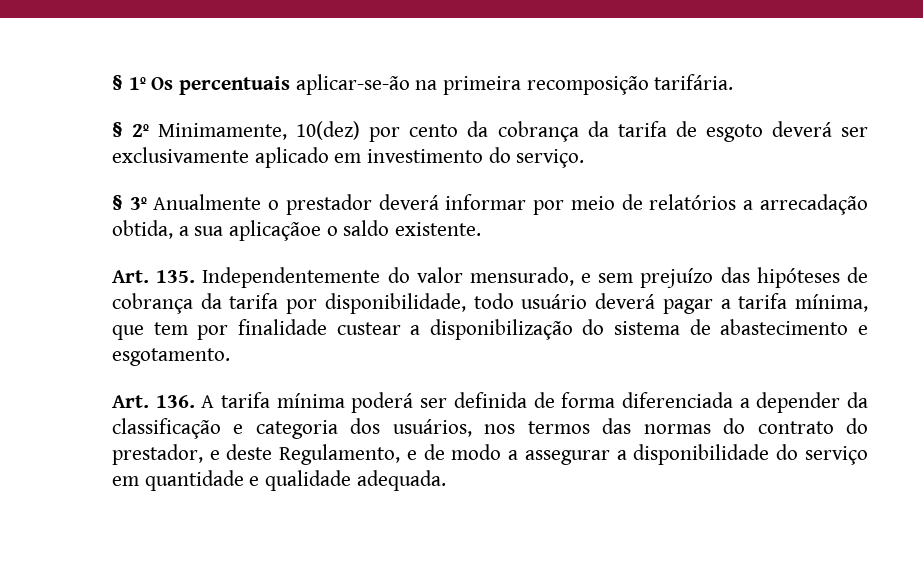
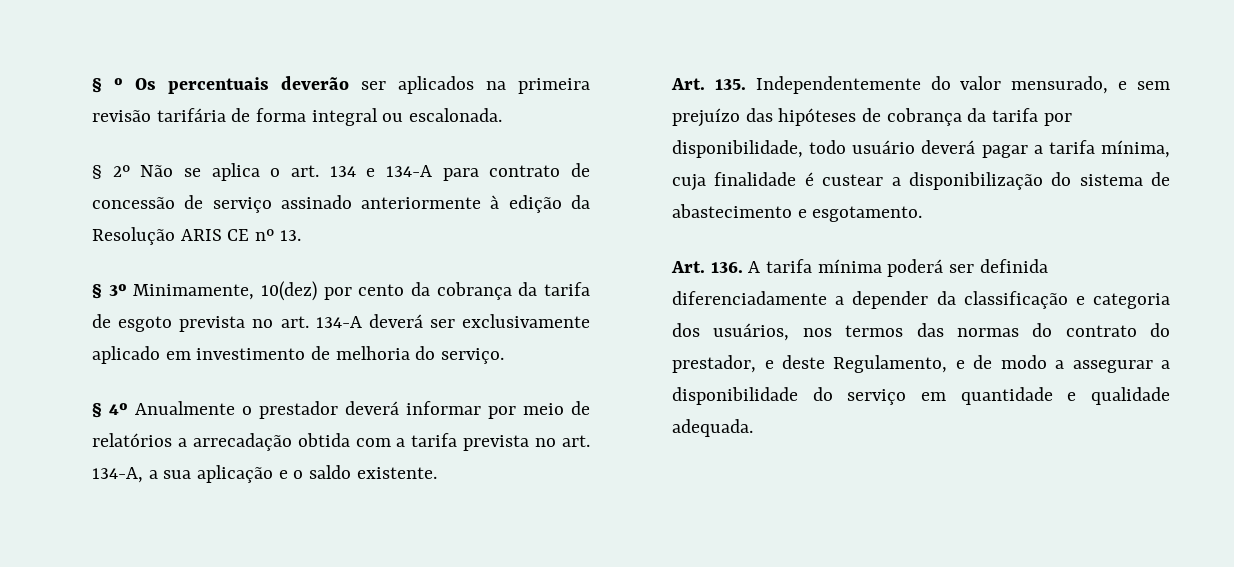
- § 1º Os percentuais aplicar-se-ão na primeira recomposição tarifária.
- § 2º Minimamente, 10(dez) por cento da cobrança da tarifa de esgoto deverá ser exclusivamente aplicado em investimento do serviço.
+ § º Os percentuais deverão ser aplicados na primeira revisão tarifária de forma integral ou escalonada.
+ § 2º Não se aplica o art. 134 e 134-A para contrato de concessão de serviço assinado anteriormente à edição da Resolução ARIS CE nº 13.
+ § 3º Minimamente, 10(dez) por cento da cobrança da tarifa de esgoto prevista no art. 134-A deverá ser exclusivamente aplicado em investimento de melhoria do serviço.
- § 3º Anualmente o prestador deverá informar por meio de relatórios a arrecadação obtida, a sua aplicaçãoe o saldo existente.
+ § 4º Anualmente o prestador deverá informar por meio de relatórios a arrecadação obtida com a tarifa prevista no art. 134-A, a sua aplicação e o saldo existente.
- Art. 135. Independentemente do valor mensurado, e sem prejuízo das hipóteses de cobrança da tarifa por disponibilidade, todo usuário deverá pagar a tarifa mínima, que tem por finalidade custear a disponibilização do sistema de abastecimento e esgotamento.
+ Art. 135. Independentemente do valor mensurado, e sem prejuízo das hipóteses de cobrança da tarifa por disponibilidade, todo usuário deverá pagar a tarifa mínima, cuja finalidade é custear a disponibilização do sistema de abastecimento e esgotamento.
- Art. 136. A tarifa mínima poderá ser definida de forma diferenciada a depender da classificação e categoria dos usuários, nos termos das normas do contrato do prestador, e deste Regulamento, e de modo a assegurar a disponibilidade do serviço em quantidade e qualidade adequada.
+ Art. 136. A tarifa mínima poderá ser definida diferenciadamente a depender da classificação e categoria dos usuários, nos termos das normas do contrato do prestador, e deste Regulamento, e de modo a assegurar a disponibilidade do serviço em quantidade e qualidade adequada.

